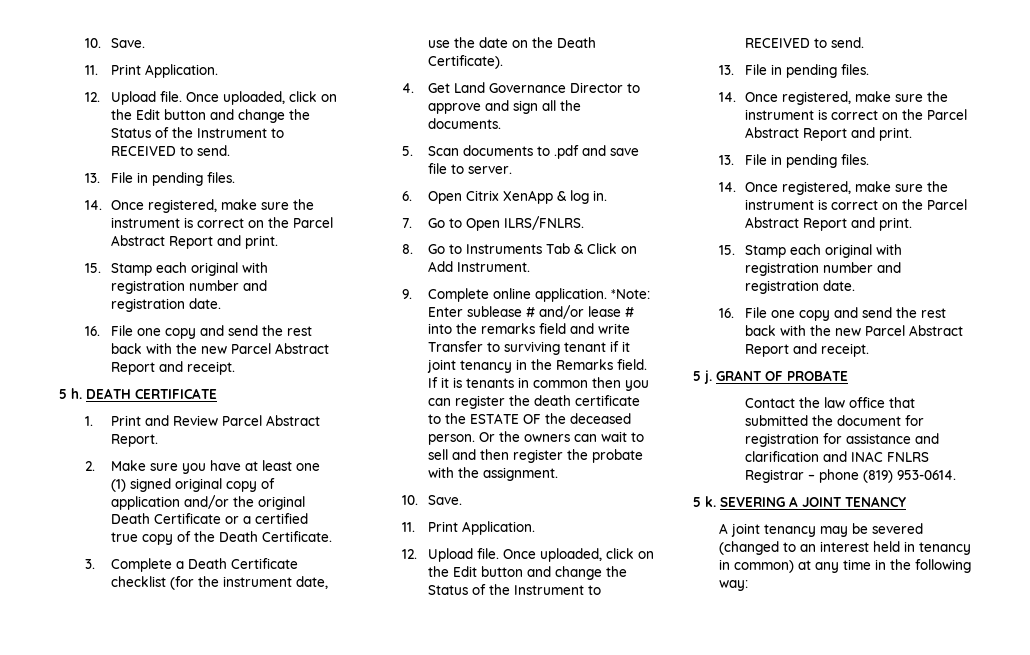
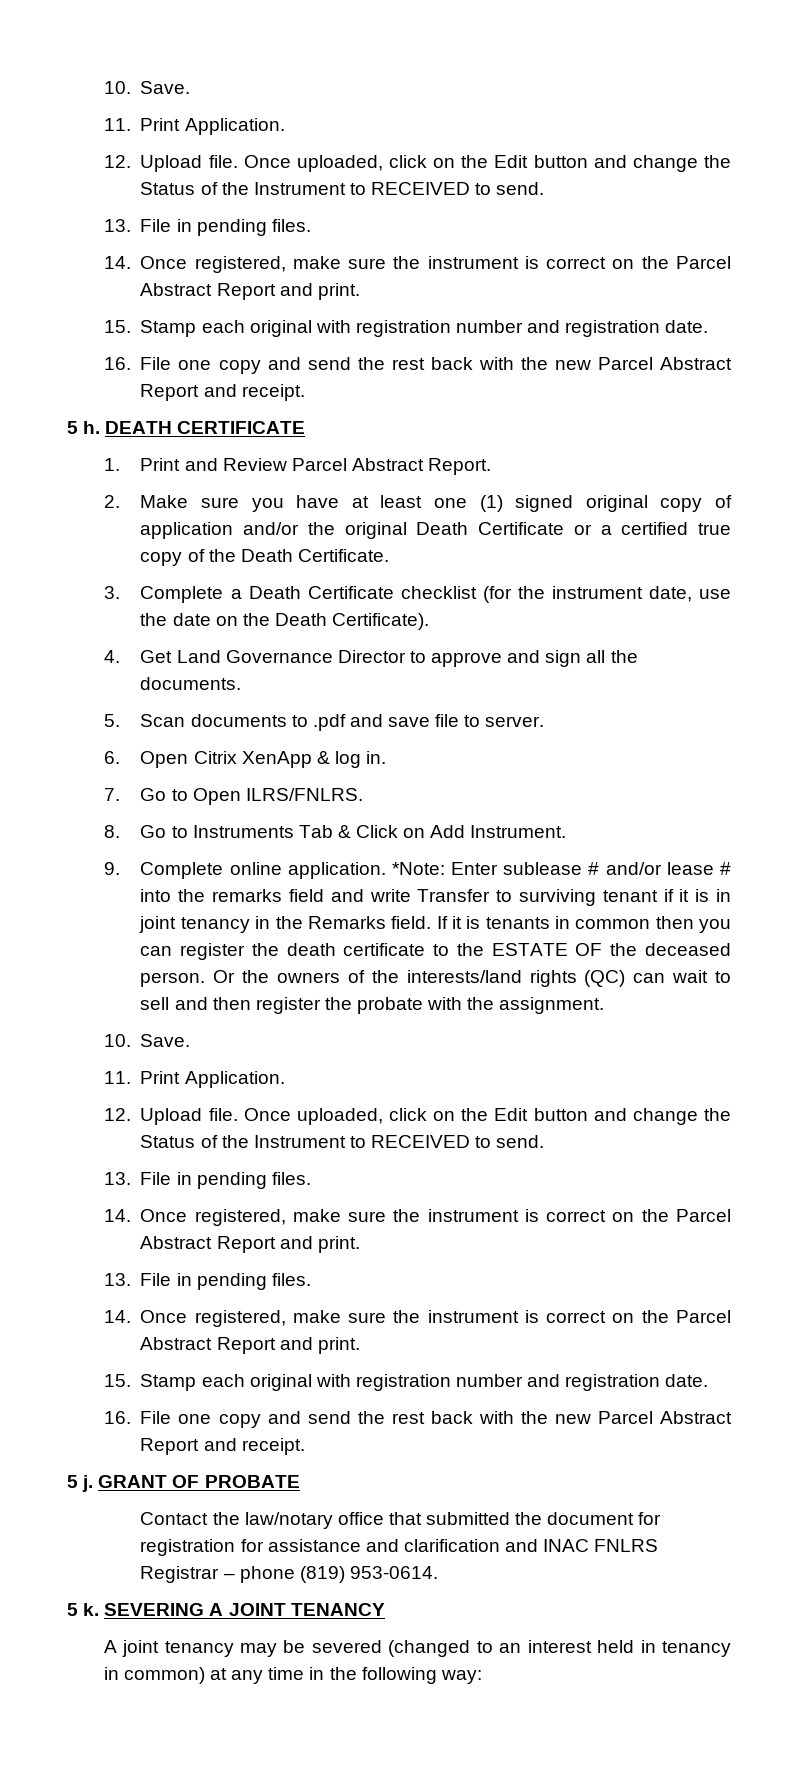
- *Note: Enter sublease # and/or lease # into the remarks field and write Transfer to surviving tenant if it joint tenancy in the Remarks field.
+ *Note: Enter sublease # and/or lease # into the remarks field and write Transfer to surviving tenant if it is in joint tenancy in the Remarks field.
- Or the owners can wait to sell and then register the probate with the assignment.
+ Or the owners of the interests/land rights (QC) can wait to sell and then register the probate with the assignment.
- Contact the law office that submitted the document for registration for assistance and clarification and INAC FNLRS Registrar – phone (819) 953-0614.
+ Contact the law/notary office that submitted the document for registration for assistance and clarification and INAC FNLRS Registrar – phone (819) 953-0614.

